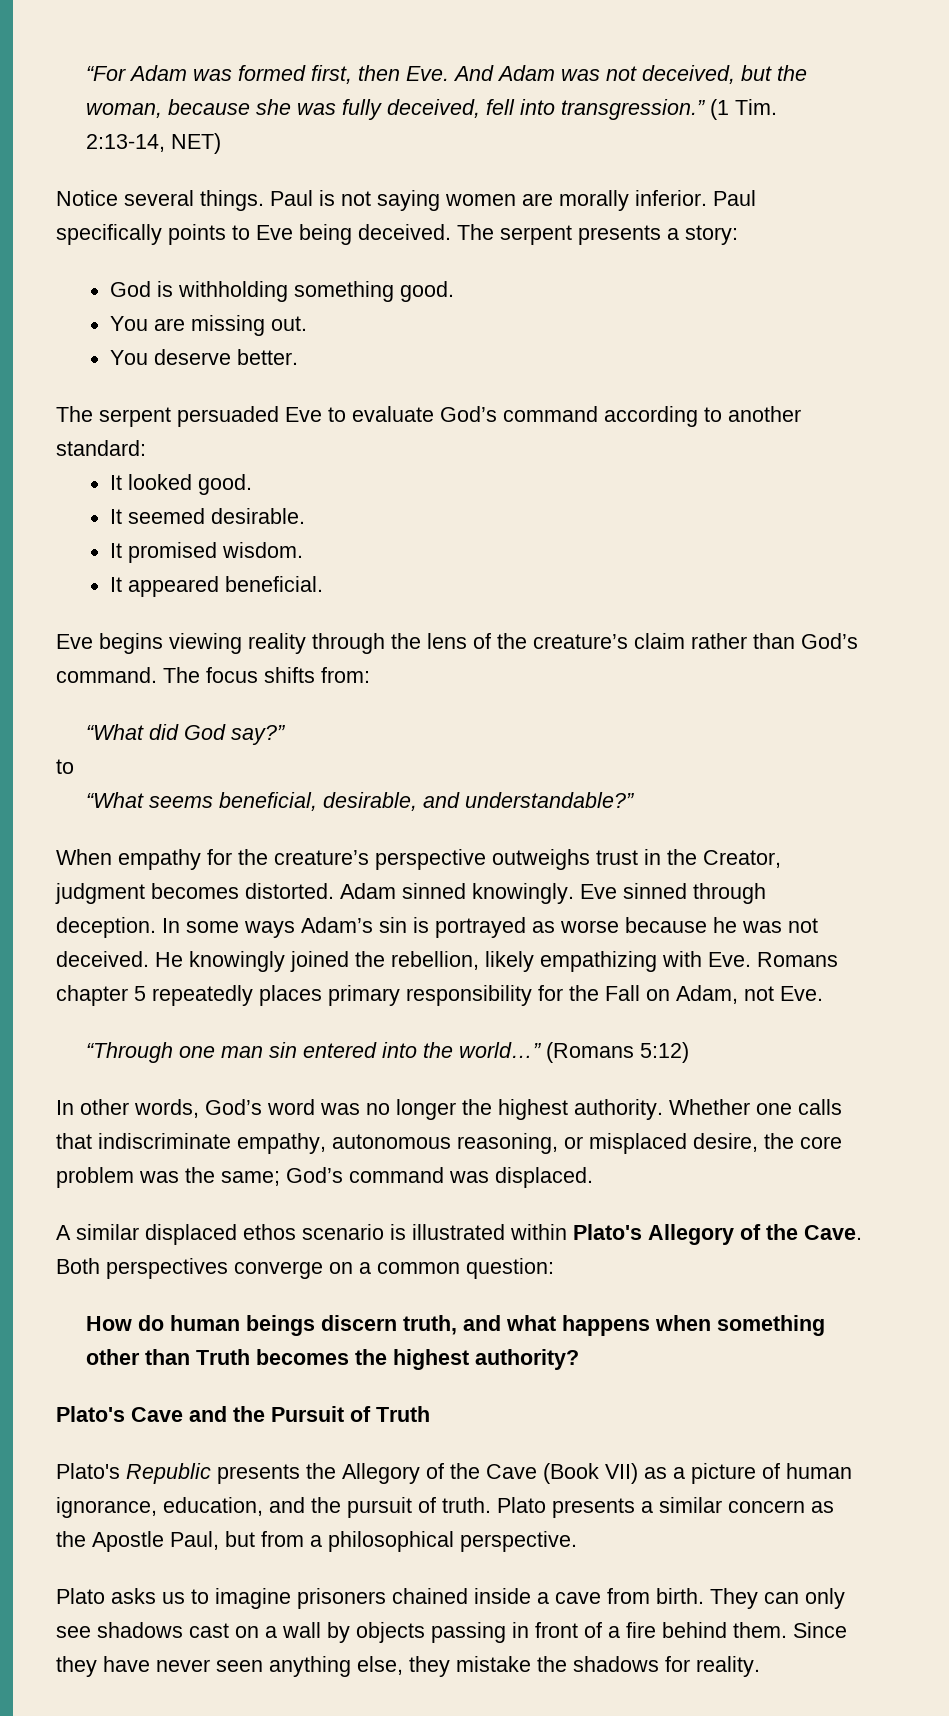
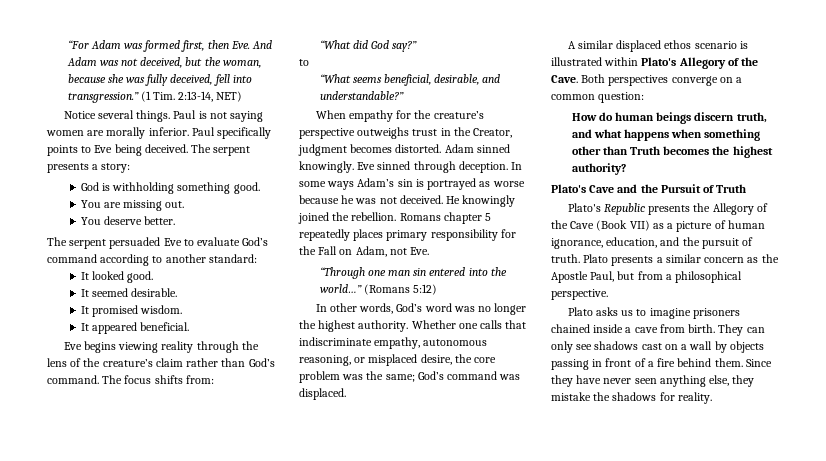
- He knowingly joined the rebellion, likely empathizing with Eve. Romans chapter 5 repeatedly places primary responsibility for the Fall on Adam, not Eve.
+ He knowingly joined the rebellion. Romans chapter 5 repeatedly places primary responsibility for the Fall on Adam, not Eve.

